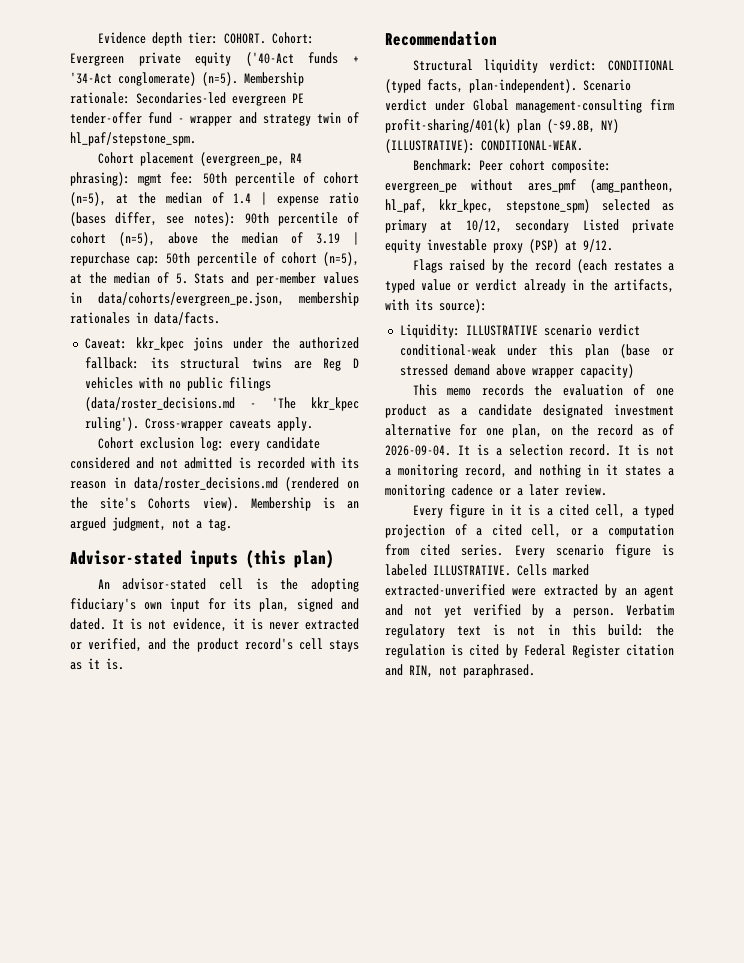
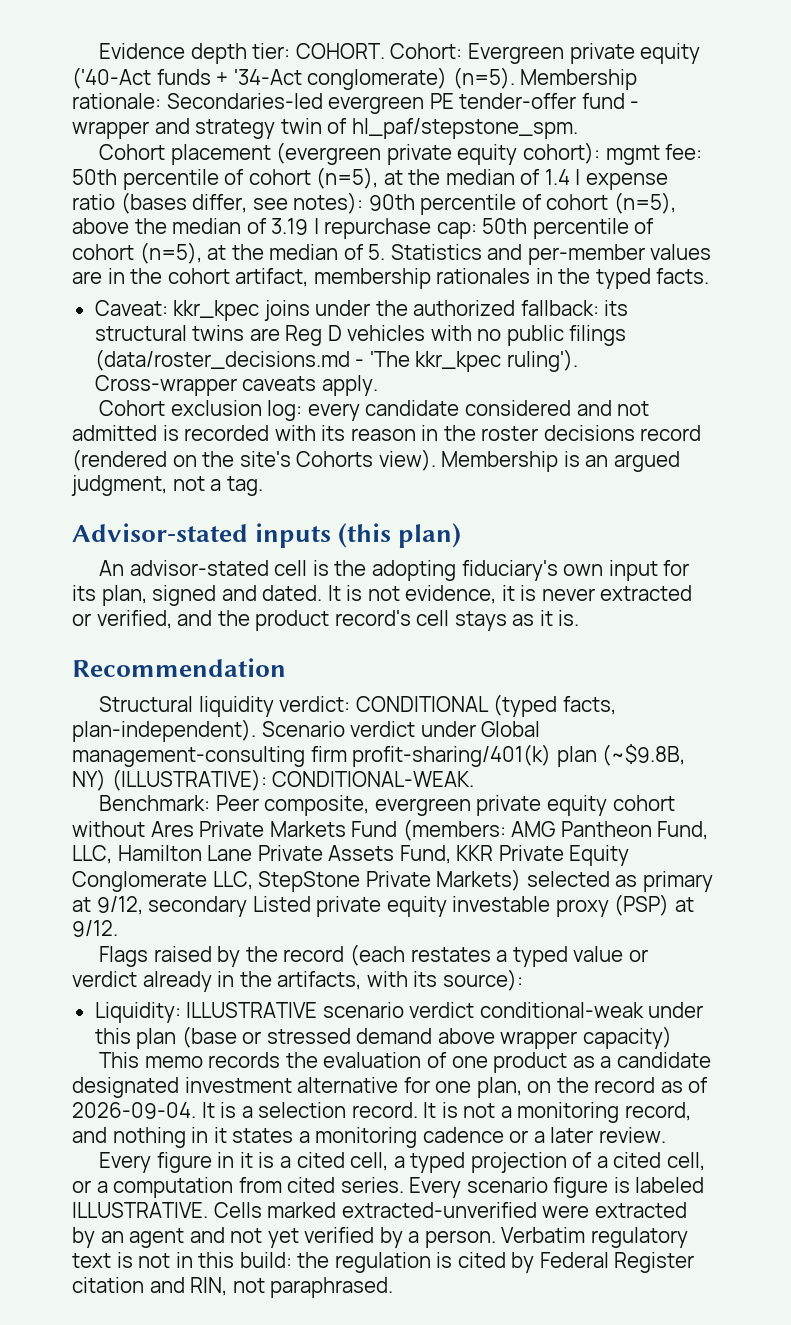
- Cohort placement (evergreen_pe, R4 phrasing): mgmt fee: 50th percentile of cohort (n=5), at the median of 1.4 | expense ratio (bases differ, see notes): 90th percentile of cohort (n=5), above the median of 3.19 | repurchase cap: 50th percentile of cohort (n=5), at the median of 5. Stats and per-member values in data/cohorts/evergreen_pe.json, membership rationales in data/facts.
+ Cohort placement (evergreen private equity cohort): mgmt fee: 50th percentile of cohort (n=5), at the median of 1.4 | expense ratio (bases differ, see notes): 90th percentile of cohort (n=5), above the median of 3.19 | repurchase cap: 50th percentile of cohort (n=5), at the median of 5. Statistics and per-member values are in the cohort artifact, membership rationales in the typed facts.
- Cohort exclusion log: every candidate considered and not admitted is recorded with its reason in data/roster_decisions.md (rendered on the site's Cohorts view).
+ Cohort exclusion log: every candidate considered and not admitted is recorded with its reason in the roster decisions record (rendered on the site's Cohorts view).
- Benchmark: Peer cohort composite: evergreen_pe without ares_pmf (amg_pantheon, hl_paf, kkr_kpec, stepstone_spm) selected as primary at 10/12, secondary Listed private equity investable proxy (PSP) at 9/12.
+ Benchmark: Peer composite, evergreen private equity cohort without Ares Private Markets Fund (members: AMG Pantheon Fund, LLC, Hamilton Lane Private Assets Fund, KKR Private Equity Conglomerate LLC, StepStone Private Markets) selected as primary at 9/12, secondary Listed private equity investable proxy (PSP) at 9/12.

